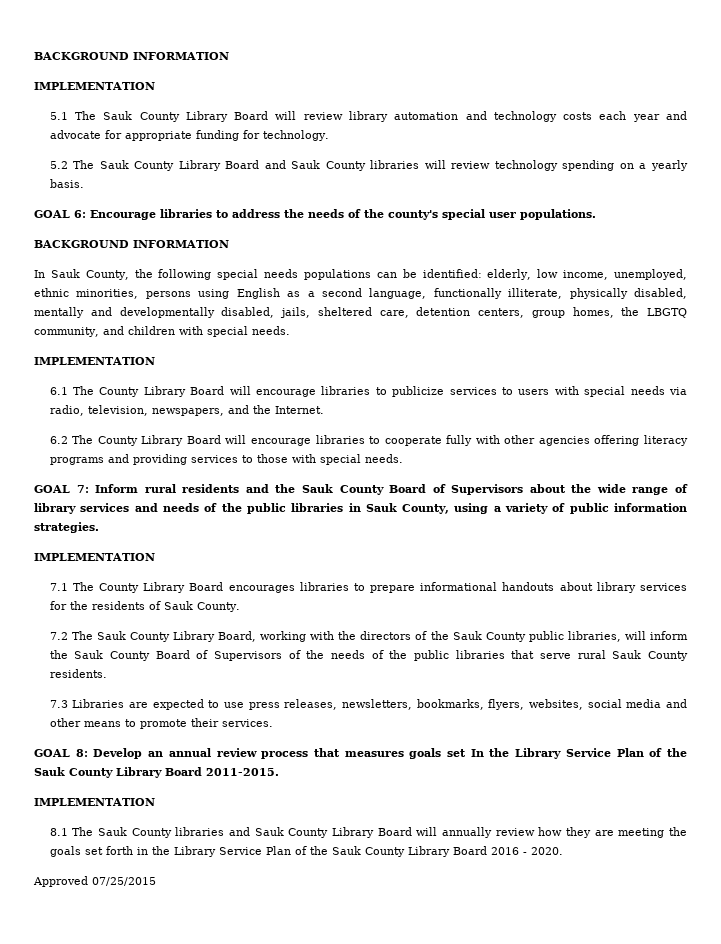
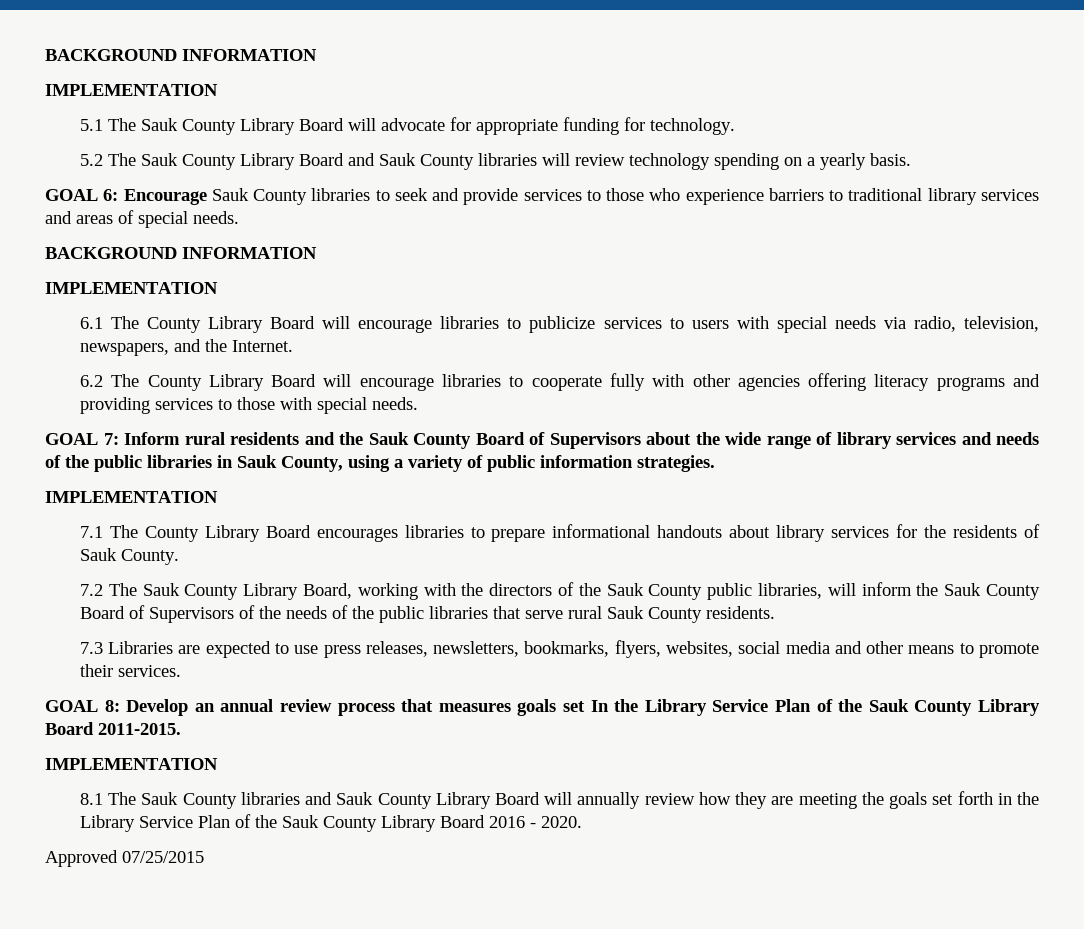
- 5.1 The Sauk County Library Board will review library automation and technology costs each year and advocate for appropriate funding for technology.
+ 5.1 The Sauk County Library Board will advocate for appropriate funding for technology.
- GOAL 6: Encourage libraries to address the needs of the county's special user populations.
+ GOAL 6: Encourage Sauk County libraries to seek and provide services to those who experience barriers to traditional library services and areas of special needs.
  BACKGROUND INFORMATION
- In Sauk County, the following special needs populations can be identified: elderly, low income, unemployed, ethnic minorities, persons using English as a second language, functionally illiterate, physically disabled, mentally and developmentally disabled, jails, sheltered care, detention centers, group homes, the LBGTQ community, and children with special needs.

